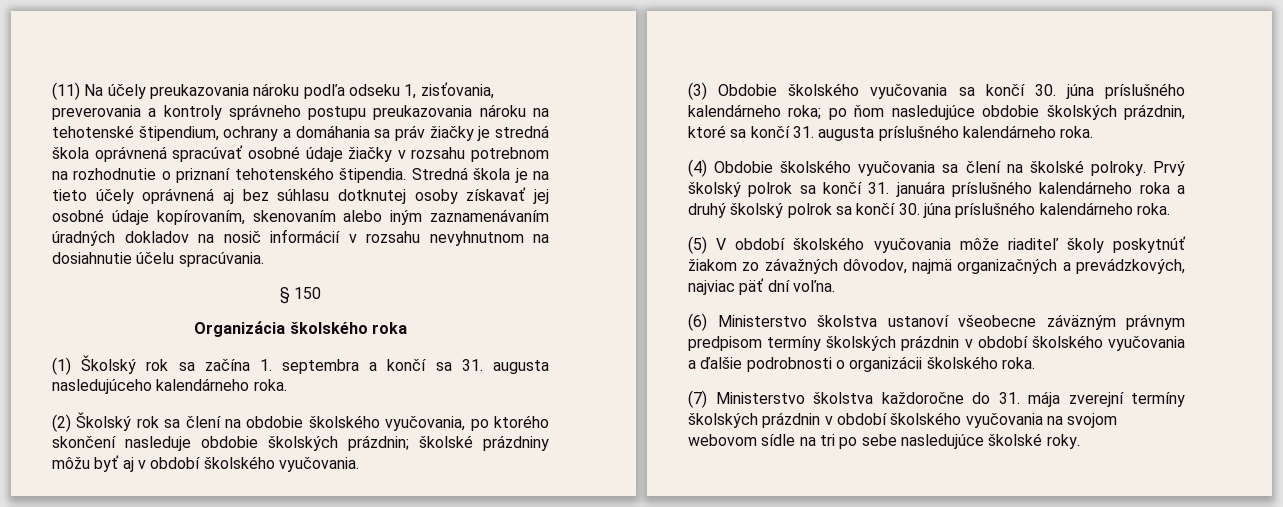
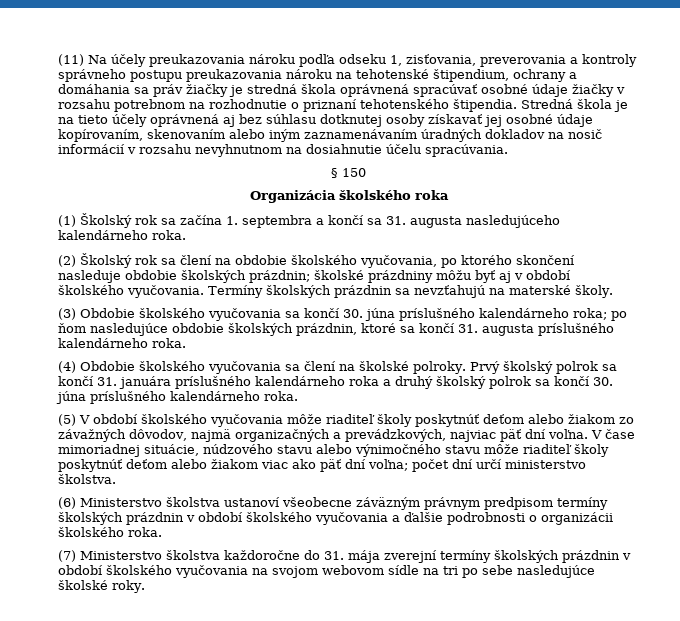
+ Termíny školských prázdnin sa nevzťahujú na materské školy.
- (5) V období školského vyučovania môže riaditeľ školy poskytnúť žiakom zo závažných dôvodov, najmä organizačných a prevádzkových, najviac päť dní voľna.
+ (5) V období školského vyučovania môže riaditeľ školy poskytnúť deťom alebo žiakom zo závažných dôvodov, najmä organizačných a prevádzkových, najviac päť dní voľna. V čase mimoriadnej situácie, núdzového stavu alebo výnimočného stavu môže riaditeľ školy poskytnúť deťom alebo žiakom viac ako päť dní voľna; počet dní určí ministerstvo školstva.

